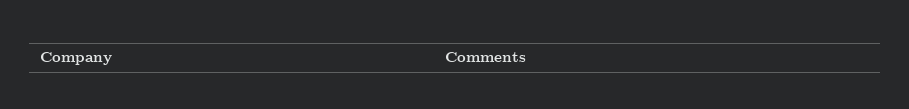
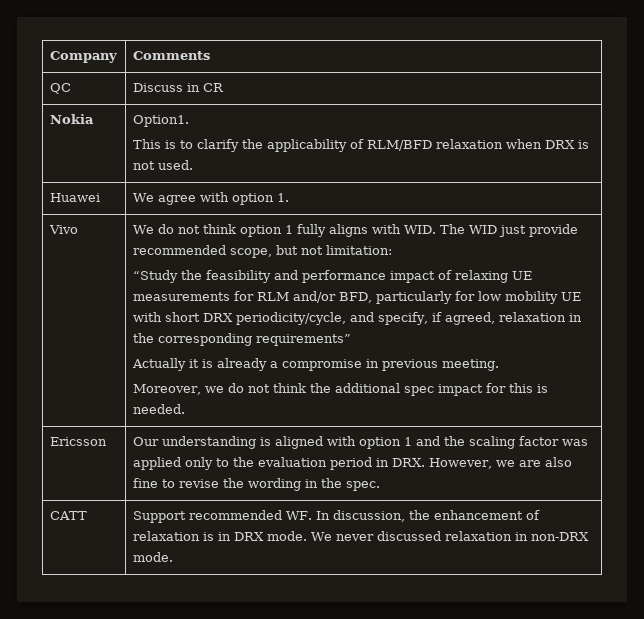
+ QC | Discuss in CR
+ Nokia | Option1.
+ This is to clarify the applicability of RLM/BFD relaxation when DRX is not used.
+ Huawei | We agree with option 1.
+ Vivo | We do not think option 1 fully aligns with WID. The WID just provide recommended scope, but not limitation:
+ “Study the feasibility and performance impact of relaxing UE measurements for RLM and/or BFD, particularly for low mobility UE with short DRX periodicity/cycle, and specify, if agreed, relaxation in the corresponding requirements”
+ Actually it is already a compromise in previous meeting.
+ Moreover, we do not think the additional spec impact for this is needed.
+ Ericsson | Our understanding is aligned with option 1 and the scaling factor was applied only to the evaluation period in DRX. However, we are also fine to revise the wording in the spec.
+ CATT | Support recommended WF. In discussion, the enhancement of relaxation is in DRX mode. We never discussed relaxation in non-DRX mode.

